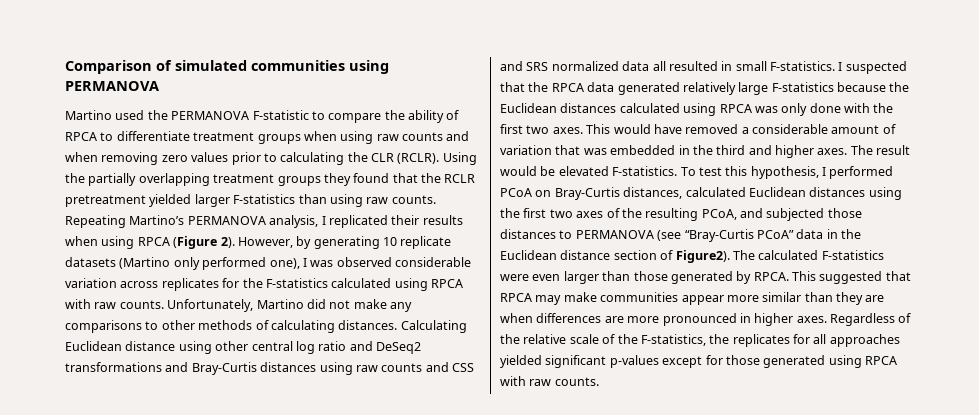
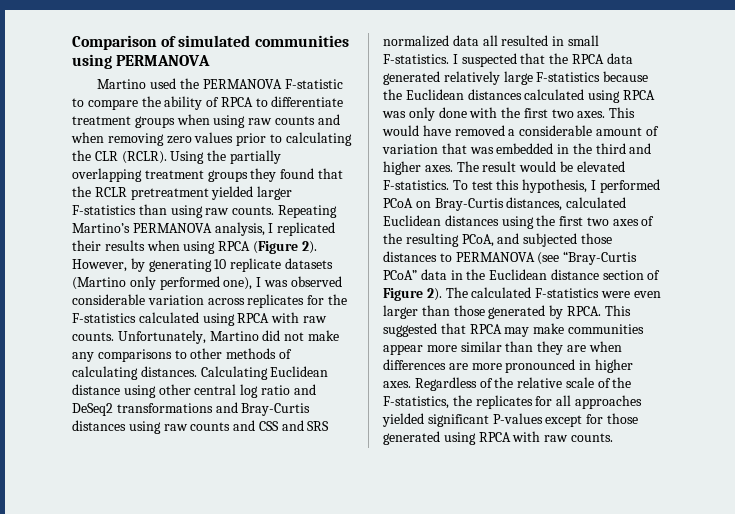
- To test this hypothesis, I performed PCoA on Bray-Curtis distances, calculated Euclidean distances using the first two axes of the resulting PCoA, and subjected those distances to PERMANOVA (see “Bray-Curtis PCoA” data in the Euclidean distance section of Figure2).
+ To test this hypothesis, I performed PCoA on Bray-Curtis distances, calculated Euclidean distances using the first two axes of the resulting PCoA, and subjected those distances to PERMANOVA (see “Bray-Curtis PCoA” data in the Euclidean distance section of Figure 2).
- Regardless of the relative scale of the F-statistics, the replicates for all approaches yielded significant p-values except for those generated using RPCA with raw counts.
+ Regardless of the relative scale of the F-statistics, the replicates for all approaches yielded significant P-values except for those generated using RPCA with raw counts.

